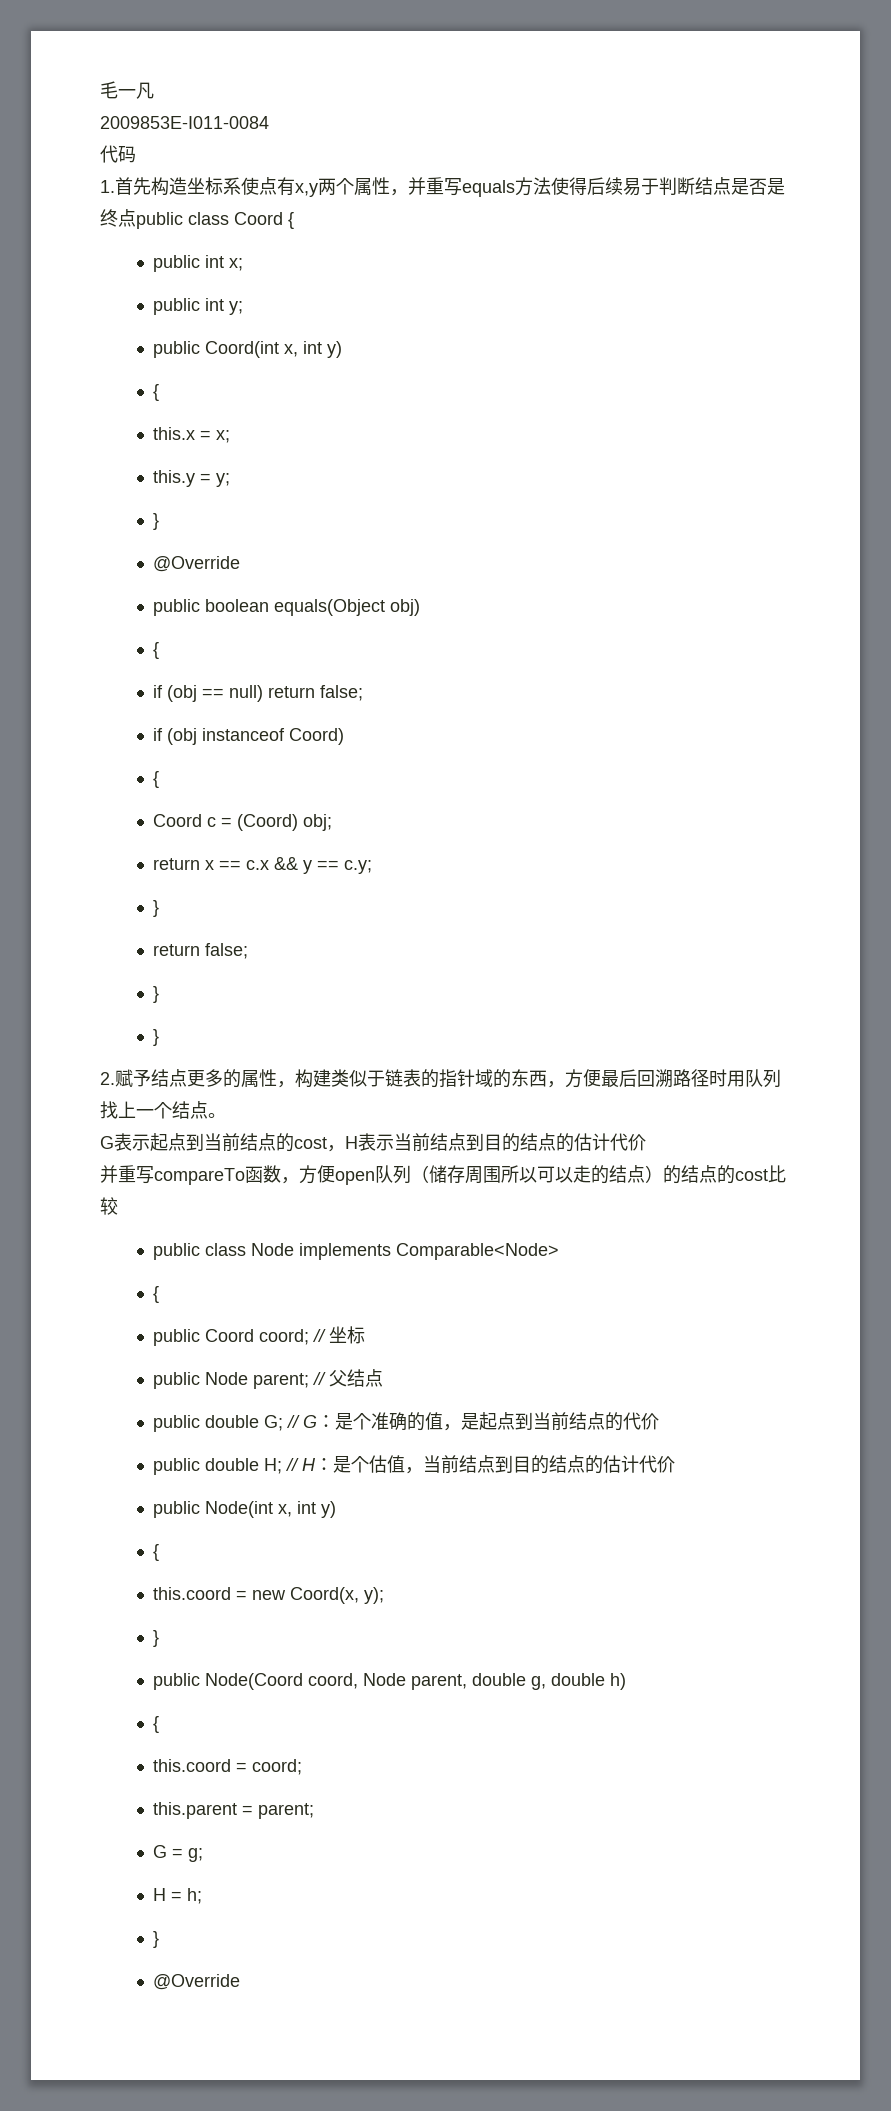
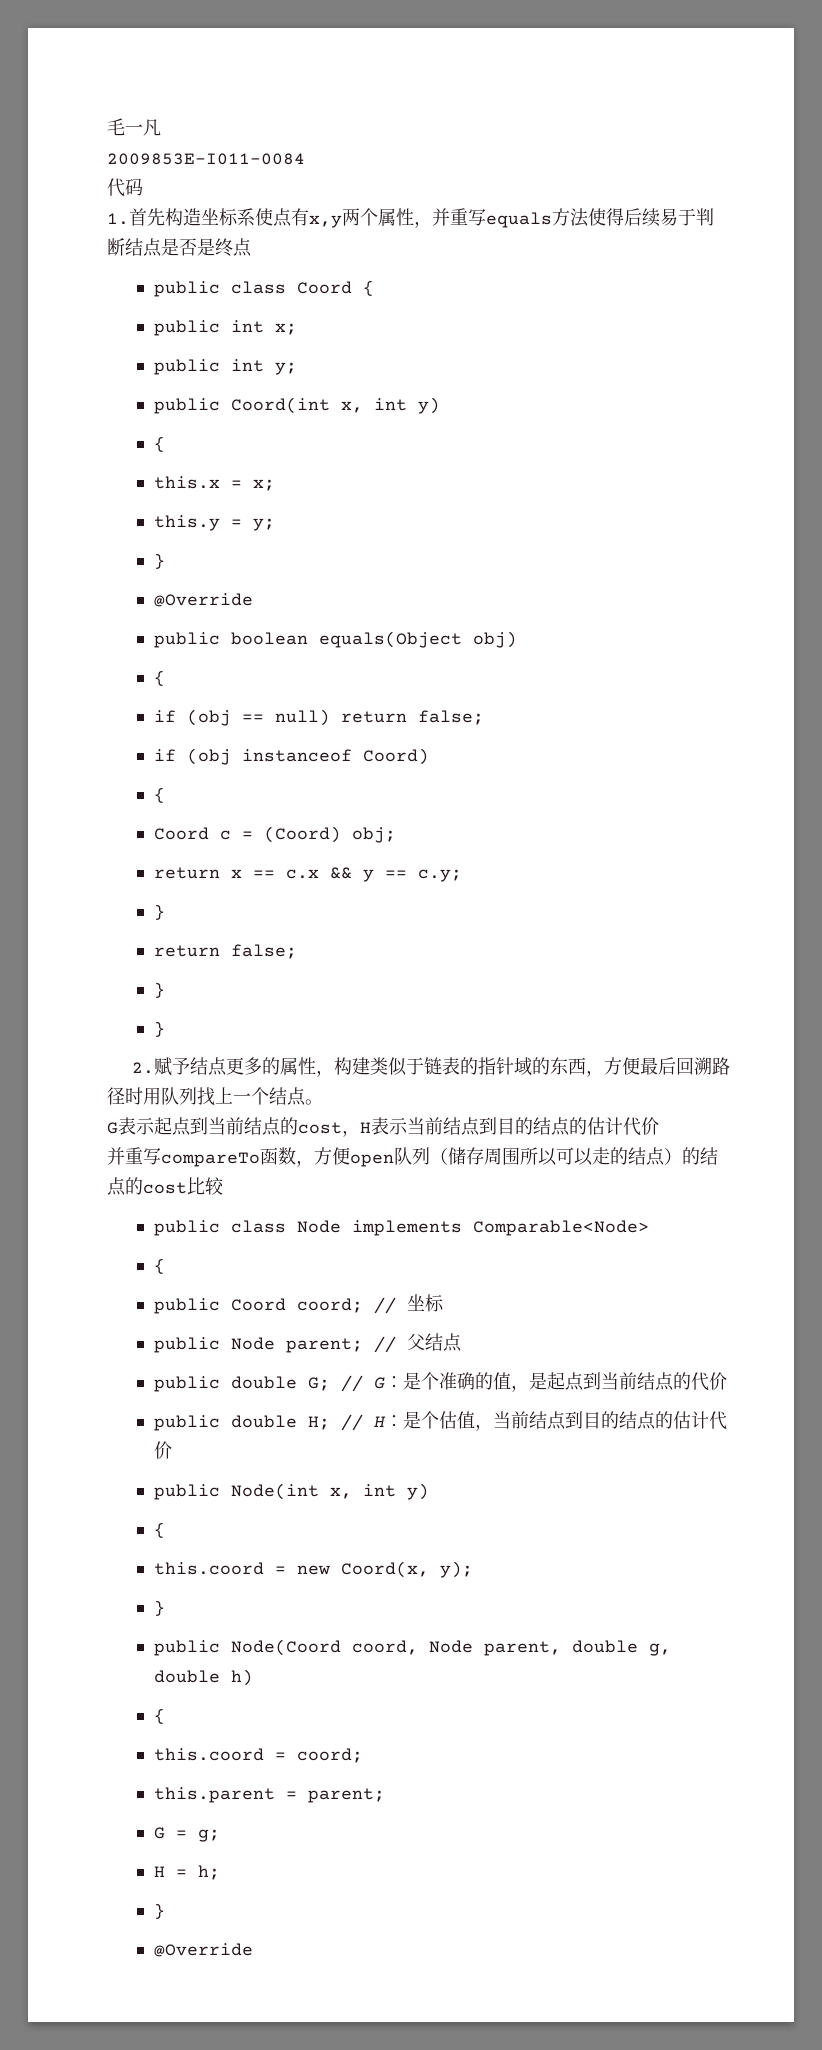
- 1.首先构造坐标系使点有x,y两个属性，并重写equals方法使得后续易于判断结点是否是终点public class Coord {
+ 1.首先构造坐标系使点有x,y两个属性，并重写equals方法使得后续易于判断结点是否是终点
+ public class Coord {

